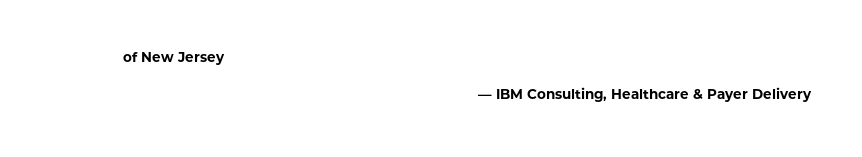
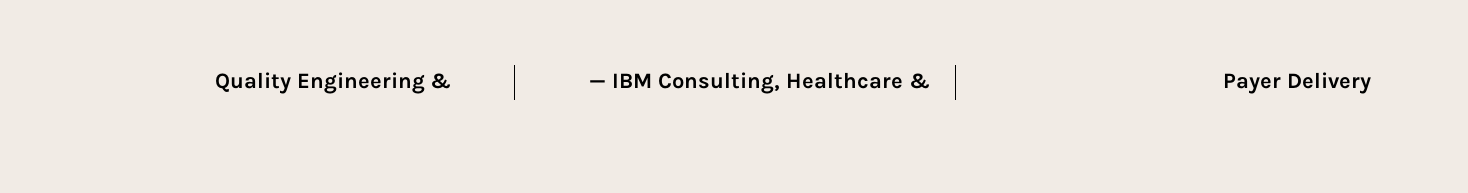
- of New Jersey
+ Quality Engineering &

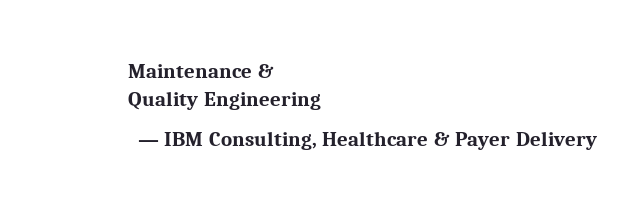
+ Maintenance &
- Quality Engineering &
+ Quality Engineering

